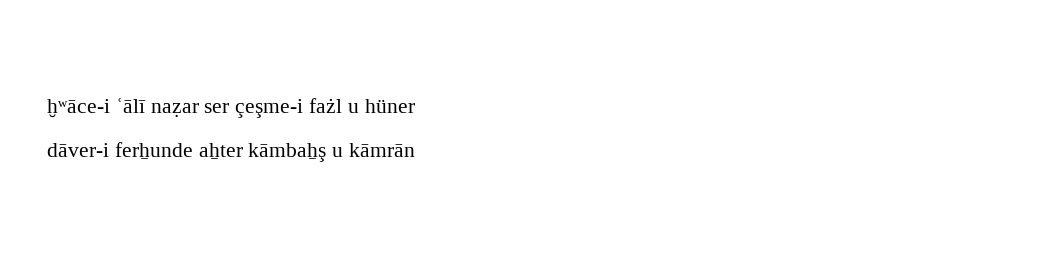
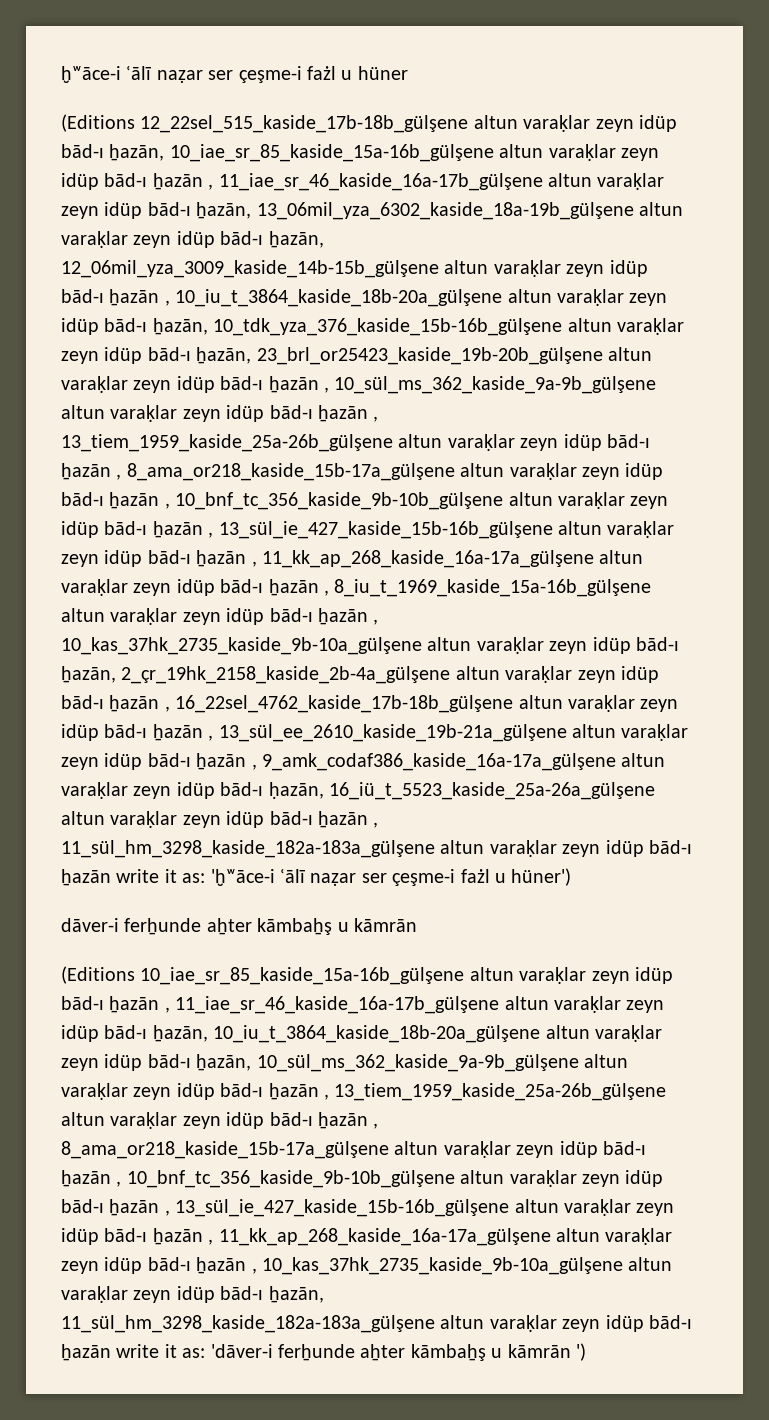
+ (Editions 12_22sel_515_kaside_17b-18b_gülşene altun varaḳlar zeyn idüp bād-ı ẖazān, 10_iae_sr_85_kaside_15a-16b_gülşene altun varaḳlar zeyn idüp bād-ı ẖazān , 11_iae_sr_46_kaside_16a-17b_gülşene altun varaḳlar zeyn idüp bād-ı ẖazān, 13_06mil_yza_6302_kaside_18a-19b_gülşene altun varaḳlar zeyn idüp bād-ı ẖazān, 12_06mil_yza_3009_kaside_14b-15b_gülşene altun varaḳlar zeyn idüp bād-ı ẖazān , 10_iu_t_3864_kaside_18b-20a_gülşene altun varaḳlar zeyn idüp bād-ı ẖazān, 10_tdk_yza_376_kaside_15b-16b_gülşene altun varaḳlar zeyn idüp bād-ı ẖazān, 23_brl_or25423_kaside_19b-20b_gülşene altun varaḳlar zeyn idüp bād-ı ẖazān , 10_sül_ms_362_kaside_9a-9b_gülşene altun varaḳlar zeyn idüp bād-ı ẖazān , 13_tiem_1959_kaside_25a-26b_gülşene altun varaḳlar zeyn idüp bād-ı ẖazān , 8_ama_or218_kaside_15b-17a_gülşene altun varaḳlar zeyn idüp bād-ı ẖazān , 10_bnf_tc_356_kaside_9b-10b_gülşene altun varaḳlar zeyn idüp bād-ı ẖazān , 13_sül_ie_427_kaside_15b-16b_gülşene altun varaḳlar zeyn idüp bād-ı ẖazān , 11_kk_ap_268_kaside_16a-17a_gülşene altun varaḳlar zeyn idüp bād-ı ẖazān , 8_iu_t_1969_kaside_15a-16b_gülşene altun varaḳlar zeyn idüp bād-ı ẖazān , 10_kas_37hk_2735_kaside_9b-10a_gülşene altun varaḳlar zeyn idüp bād-ı ẖazān, 2_çr_19hk_2158_kaside_2b-4a_gülşene altun varaḳlar zeyn idüp bād-ı ẖazān , 16_22sel_4762_kaside_17b-18b_gülşene altun varaḳlar zeyn idüp bād-ı ẖazān , 13_sül_ee_2610_kaside_19b-21a_gülşene altun varaḳlar zeyn idüp bād-ı ẖazān , 9_amk_codaf386_kaside_16a-17a_gülşene altun varaḳlar zeyn idüp bād-ı ḥazān, 16_iü_t_5523_kaside_25a-26a_gülşene altun varaḳlar zeyn idüp bād-ı ẖazān , 11_sül_hm_3298_kaside_182a-183a_gülşene altun varaḳlar zeyn idüp bād-ı ẖazān write it as: 'ḫʷāce-i ʿālī naẓar ser çeşme-i fażl u hüner')
+ (Editions 10_iae_sr_85_kaside_15a-16b_gülşene altun varaḳlar zeyn idüp bād-ı ẖazān , 11_iae_sr_46_kaside_16a-17b_gülşene altun varaḳlar zeyn idüp bād-ı ẖazān, 10_iu_t_3864_kaside_18b-20a_gülşene altun varaḳlar zeyn idüp bād-ı ẖazān, 10_sül_ms_362_kaside_9a-9b_gülşene altun varaḳlar zeyn idüp bād-ı ẖazān , 13_tiem_1959_kaside_25a-26b_gülşene altun varaḳlar zeyn idüp bād-ı ẖazān , 8_ama_or218_kaside_15b-17a_gülşene altun varaḳlar zeyn idüp bād-ı ẖazān , 10_bnf_tc_356_kaside_9b-10b_gülşene altun varaḳlar zeyn idüp bād-ı ẖazān , 13_sül_ie_427_kaside_15b-16b_gülşene altun varaḳlar zeyn idüp bād-ı ẖazān , 11_kk_ap_268_kaside_16a-17a_gülşene altun varaḳlar zeyn idüp bād-ı ẖazān , 10_kas_37hk_2735_kaside_9b-10a_gülşene altun varaḳlar zeyn idüp bād-ı ẖazān, 11_sül_hm_3298_kaside_182a-183a_gülşene altun varaḳlar zeyn idüp bād-ı ẖazān write it as: 'dāver-i ferẖunde aẖter kāmbaẖş u kāmrān ')

